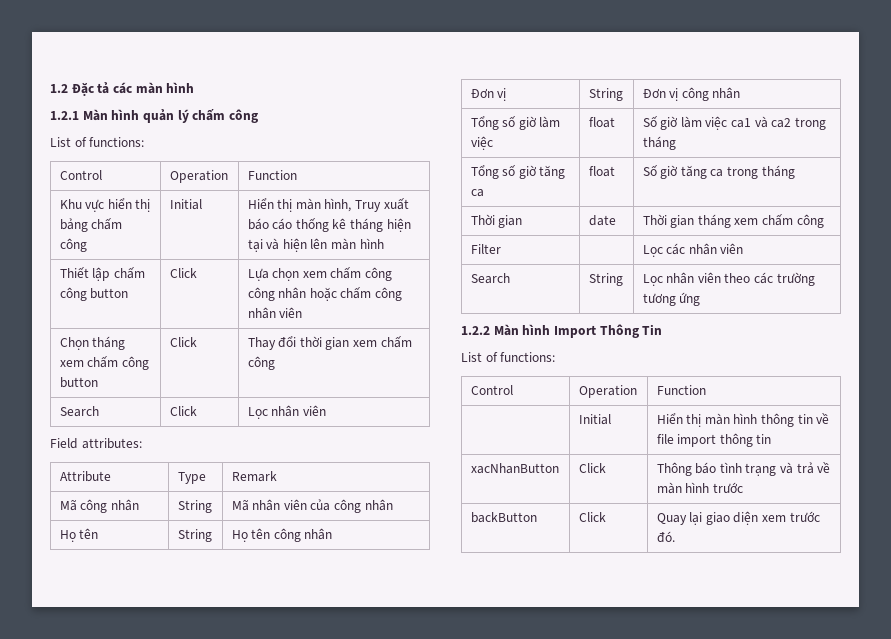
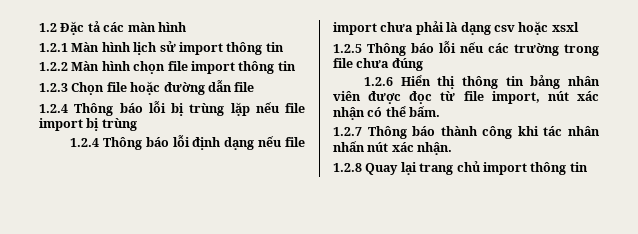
- 1.2.1 Màn hình quản lý chấm công
- List of functions:
- Control | Operation | Function
- Khu vực hiển thị bảng chấm công | Initial | Hiển thị màn hình, Truy xuất báo cáo thống kê tháng hiện tại và hiện lên màn hình
- Thiết lập chấm công button | Click | Lựa chọn xem chấm công công nhân hoặc chấm công nhân viên
- Chọn tháng xem chấm công button | Click | Thay đổi thời gian xem chấm công
- Search | Click | Lọc nhân viên
- Field attributes:
- Attribute | Type | Remark
- Mã công nhân | String | Mã nhân viên của công nhân
- Họ tên | String | Họ tên công nhân
- Đơn vị | String | Đơn vị công nhân
- Tổng số giờ làm việc | float | Số giờ làm việc ca1 và ca2 trong tháng
- Tổng số giờ tăng ca | float | Số giờ tăng ca trong tháng
- Thời gian | date | Thời gian tháng xem chấm công
- Filter | | Lọc các nhân viên
- Search | String | Lọc nhân viên theo các trường tương ứng
- 1.2.2 Màn hình Import Thông Tin
- List of functions:
- Control | Operation | Function
- | Initial | Hiển thị màn hình thông tin về file import thông tin
- xacNhanButton | Click | Thông báo tình trạng và trả về màn hình trước
- backButton | Click | Quay lại giao diện xem trước đó.
+ 1.2.1 Màn hình lịch sử import thông tin
+ 1.2.2 Màn hình chọn file import thông tin
+ 1.2.3 Chọn file hoặc đường dẫn file
+ 1.2.4 Thông báo lỗi bị trùng lặp nếu file import bị trùng
+ 1.2.4 Thông báo lỗi định dạng nếu file import chưa phải là dạng csv hoặc xsxl
+ 1.2.5 Thông báo lỗi nếu các trường trong file chưa đúng
+ 1.2.6 Hiển thị thông tin bảng nhân viên được đọc từ file import, nút xác nhận có thể bấm.
+ 1.2.7 Thông báo thành công khi tác nhân nhấn nút xác nhận.
+ 1.2.8 Quay lại trang chủ import thông tin

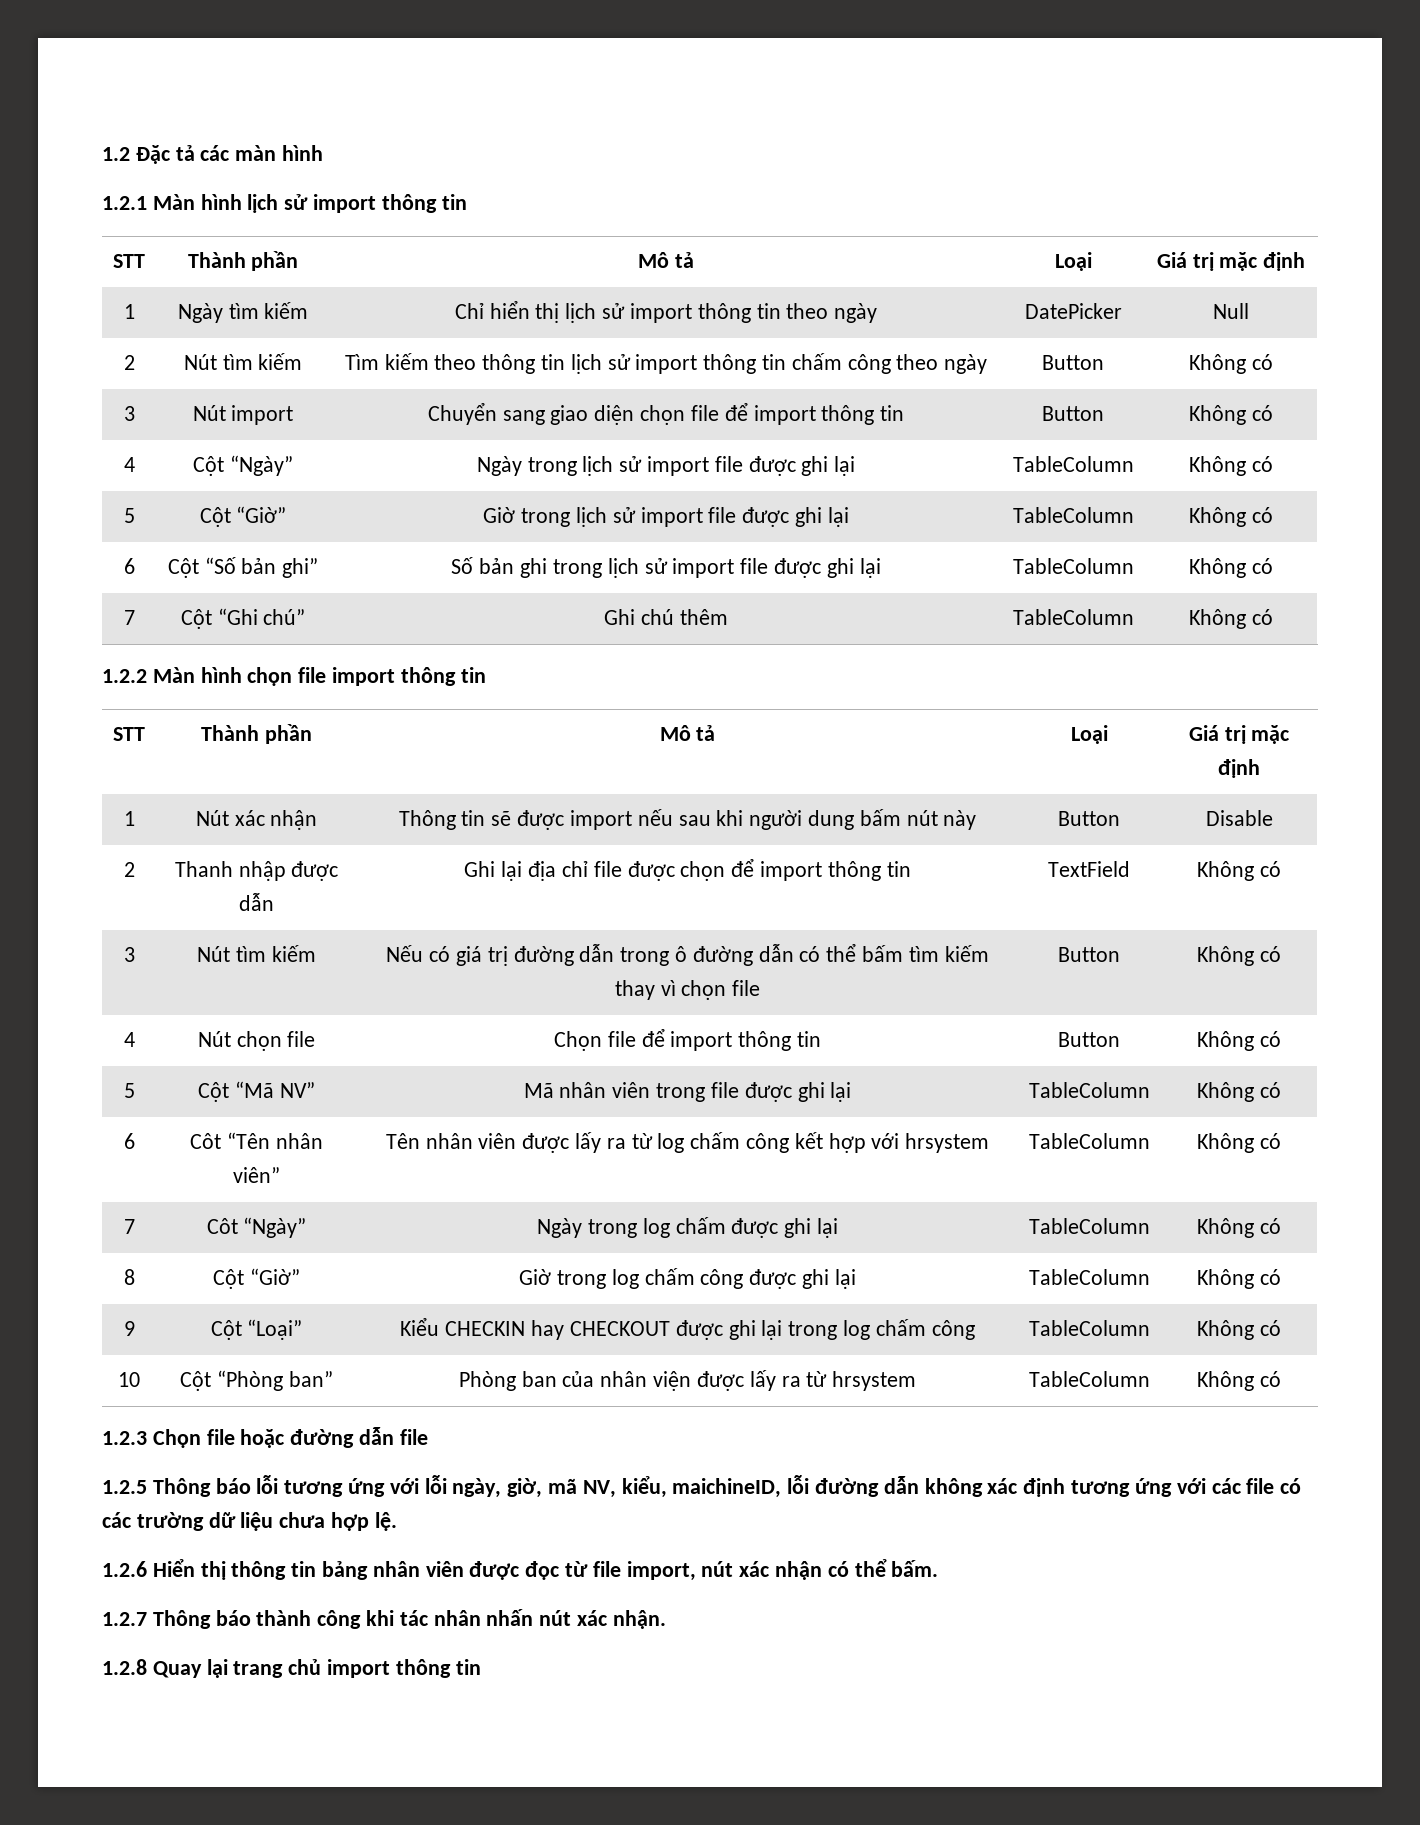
  1.2.1 Màn hình lịch sử import thông tin
+ STT | Thành phần | Mô tả | Loại | Giá trị mặc định
+ 1 | Ngày tìm kiếm | Chỉ hiển thị lịch sử import thông tin theo ngày | DatePicker | Null
+ 2 | Nút tìm kiếm | Tìm kiếm theo thông tin lịch sử import thông tin chấm công theo ngày | Button | Không có
+ 3 | Nút import | Chuyển sang giao diện chọn file để import thông tin | Button | Không có
+ 4 | Cột “Ngày” | Ngày trong lịch sử import file được ghi lại | TableColumn | Không có
+ 5 | Cột “Giờ” | Giờ trong lịch sử import file được ghi lại | TableColumn | Không có
+ 6 | Cột “Số bản ghi” | Số bản ghi trong lịch sử import file được ghi lại | TableColumn | Không có
+ 7 | Cột “Ghi chú” | Ghi chú thêm | TableColumn | Không có
  1.2.2 Màn hình chọn file import thông tin
+ STT | Thành phần | Mô tả | Loại | Giá trị mặc định
+ 1 | Nút xác nhận | Thông tin sẽ được import nếu sau khi người dung bấm nút này | Button | Disable
+ 2 | Thanh nhập được dẫn | Ghi lại địa chỉ file được chọn để import thông tin | TextField | Không có
+ 3 | Nút tìm kiếm | Nếu có giá trị đường dẫn trong ô đường dẫn có thể bấm tìm kiếm thay vì chọn file | Button | Không có
+ 4 | Nút chọn file | Chọn file để import thông tin | Button | Không có
+ 5 | Cột “Mã NV” | Mã nhân viên trong file được ghi lại | TableColumn | Không có
+ 6 | Côt “Tên nhân viên” | Tên nhân viên được lấy ra từ log chấm công kết hợp với hrsystem | TableColumn | Không có
+ 7 | Côt “Ngày” | Ngày trong log chấm được ghi lại | TableColumn | Không có
+ 8 | Cột “Giờ” | Giờ trong log chấm công được ghi lại | TableColumn | Không có
+ 9 | Cột “Loại” | Kiểu CHECKIN hay CHECKOUT được ghi lại trong log chấm công | TableColumn | Không có
+ 10 | Cột “Phòng ban” | Phòng ban của nhân viện được lấy ra từ hrsystem | TableColumn | Không có
- 1.2.4 Thông báo lỗi bị trùng lặp nếu file import bị trùng
- 1.2.4 Thông báo lỗi định dạng nếu file import chưa phải là dạng csv hoặc xsxl
- 1.2.5 Thông báo lỗi nếu các trường trong file chưa đúng
+ 1.2.5 Thông báo lỗi tương ứng với lỗi ngày, giờ, mã NV, kiểu, maichineID, lỗi đường dẫn không xác định tương ứng với các file có các trường dữ liệu chưa hợp lệ.

